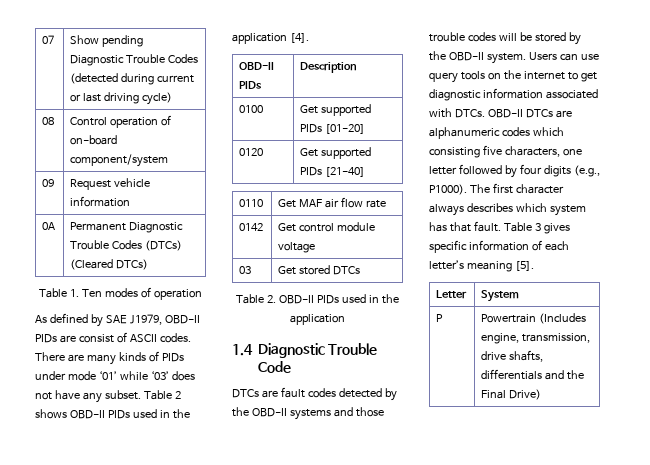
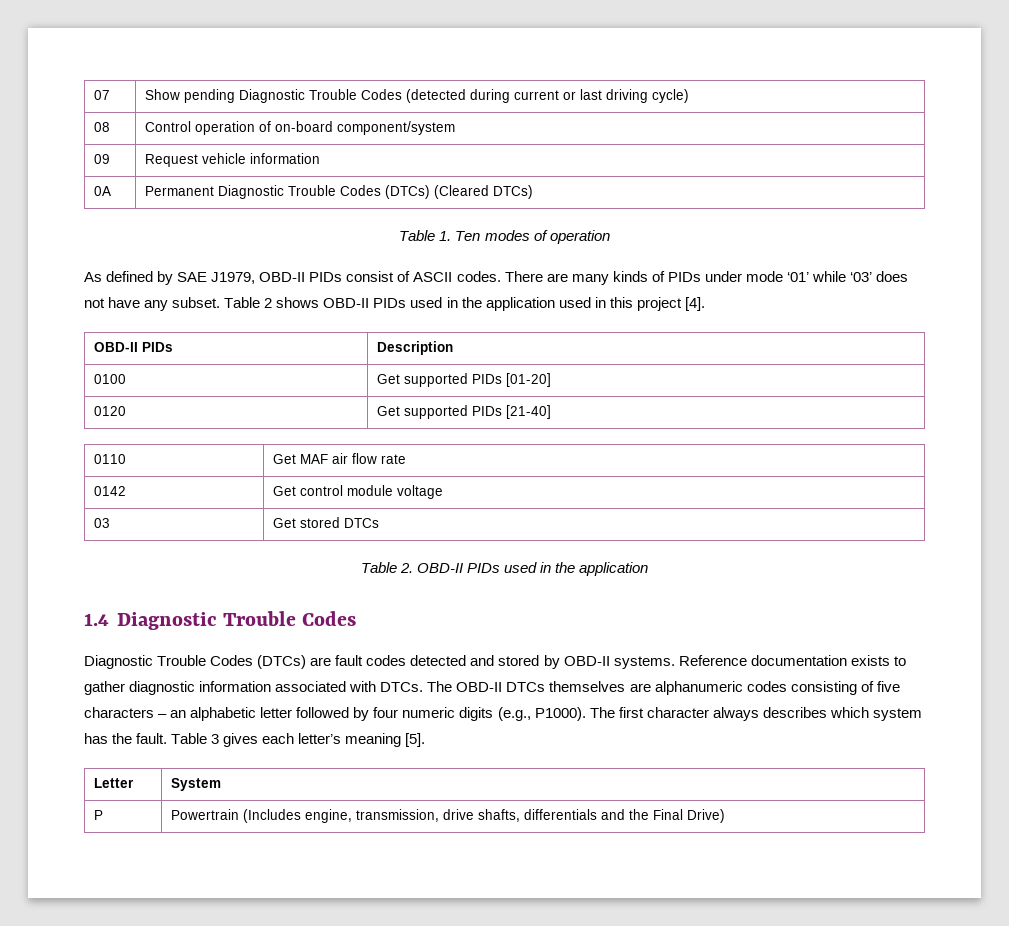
- As defined by SAE J1979, OBD-II PIDs are consist of ASCII codes.
+ As defined by SAE J1979, OBD-II PIDs consist of ASCII codes.
- Table 2 shows OBD-II PIDs used in the application [4].
+ Table 2 shows OBD-II PIDs used in the application used in this project [4].
- 1.4 Diagnostic Trouble Code
- DTCs are fault codes detected by the OBD-II systems and those trouble codes will be stored by the OBD-II system. Users can use query tools on the internet to get diagnostic information associated with DTCs.
+ 1.4 Diagnostic Trouble Codes
+ Diagnostic Trouble Codes (DTCs) are fault codes detected and stored by OBD-II systems. Reference documentation exists to gather diagnostic information associated with DTCs.
- OBD-II DTCs are alphanumeric codes which consisting five characters, one letter followed by four digits (e.g., P1000).
+ The OBD-II DTCs themselves are alphanumeric codes consisting of five characters – an alphabetic letter followed by four numeric digits (e.g., P1000).
- The first character always describes which system has that fault.
+ The first character always describes which system has the fault.
- Table 3 gives specific information of each letter’s meaning [5].
+ Table 3 gives each letter’s meaning [5].

